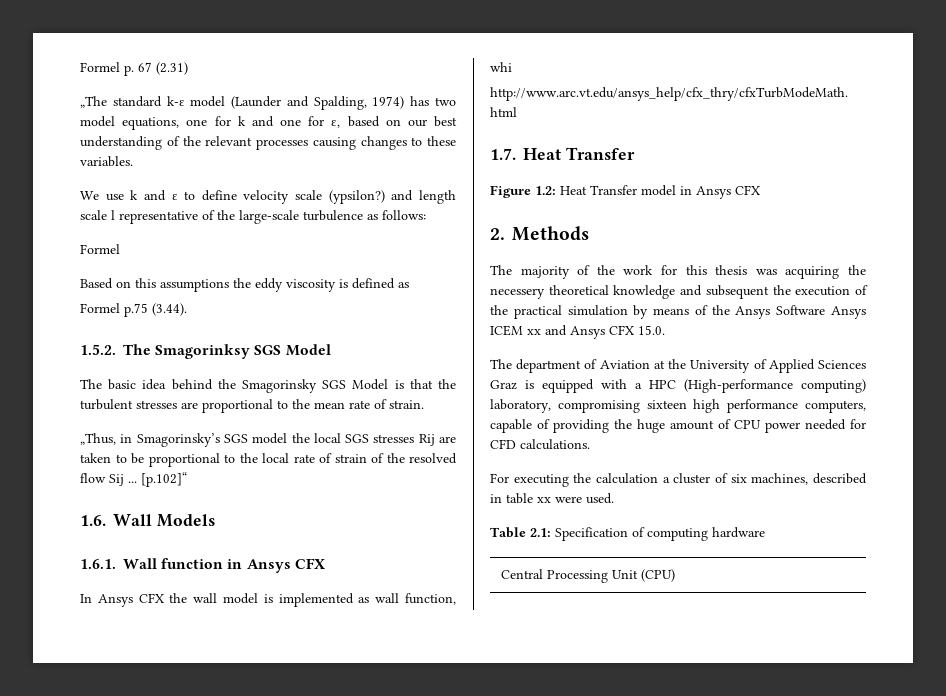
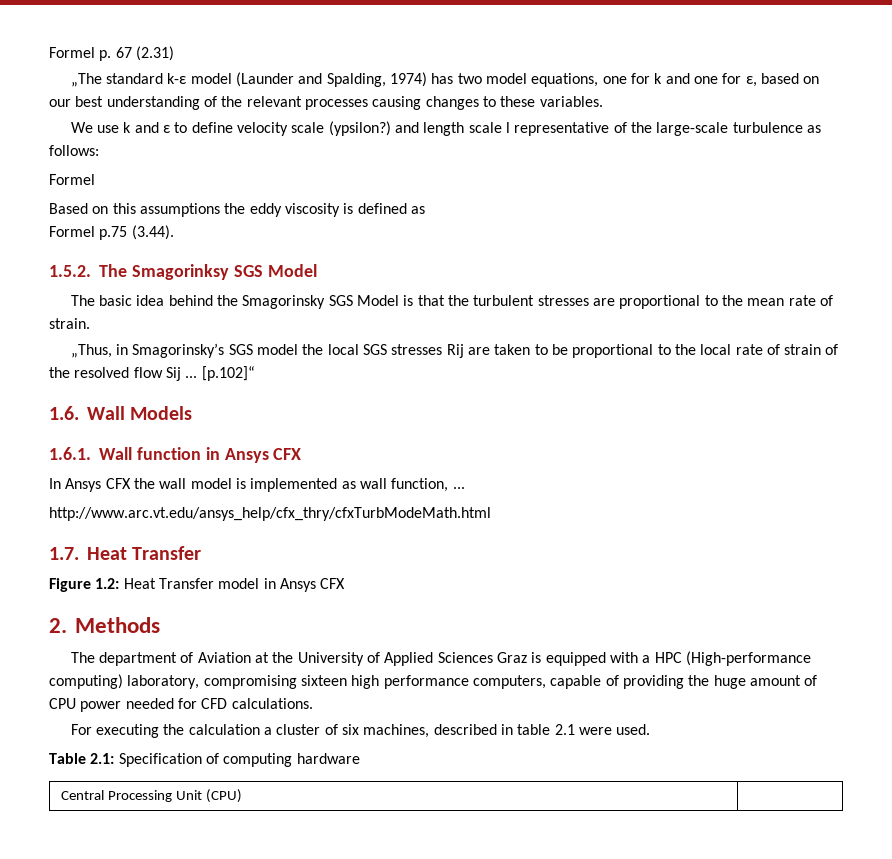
- In Ansys CFX the wall model is implemented as wall function, whi
+ In Ansys CFX the wall model is implemented as wall function, ...
- The majority of the work for this thesis was acquiring the necessery theoretical knowledge and subsequent the execution of the practical simulation by means of the Ansys Software Ansys ICEM xx and Ansys CFX 15.0.
- For executing the calculation a cluster of six machines, described in table xx were used.
+ For executing the calculation a cluster of six machines, described in table 2.1 were used.

